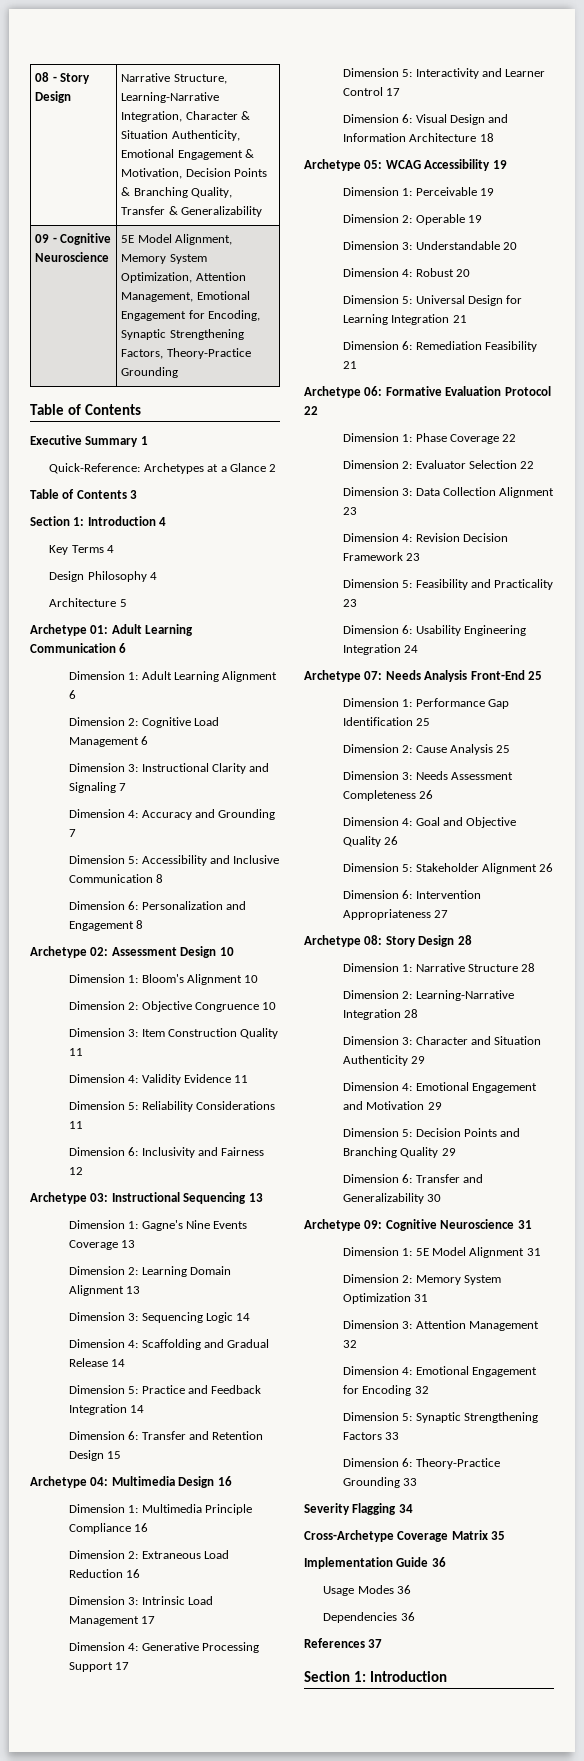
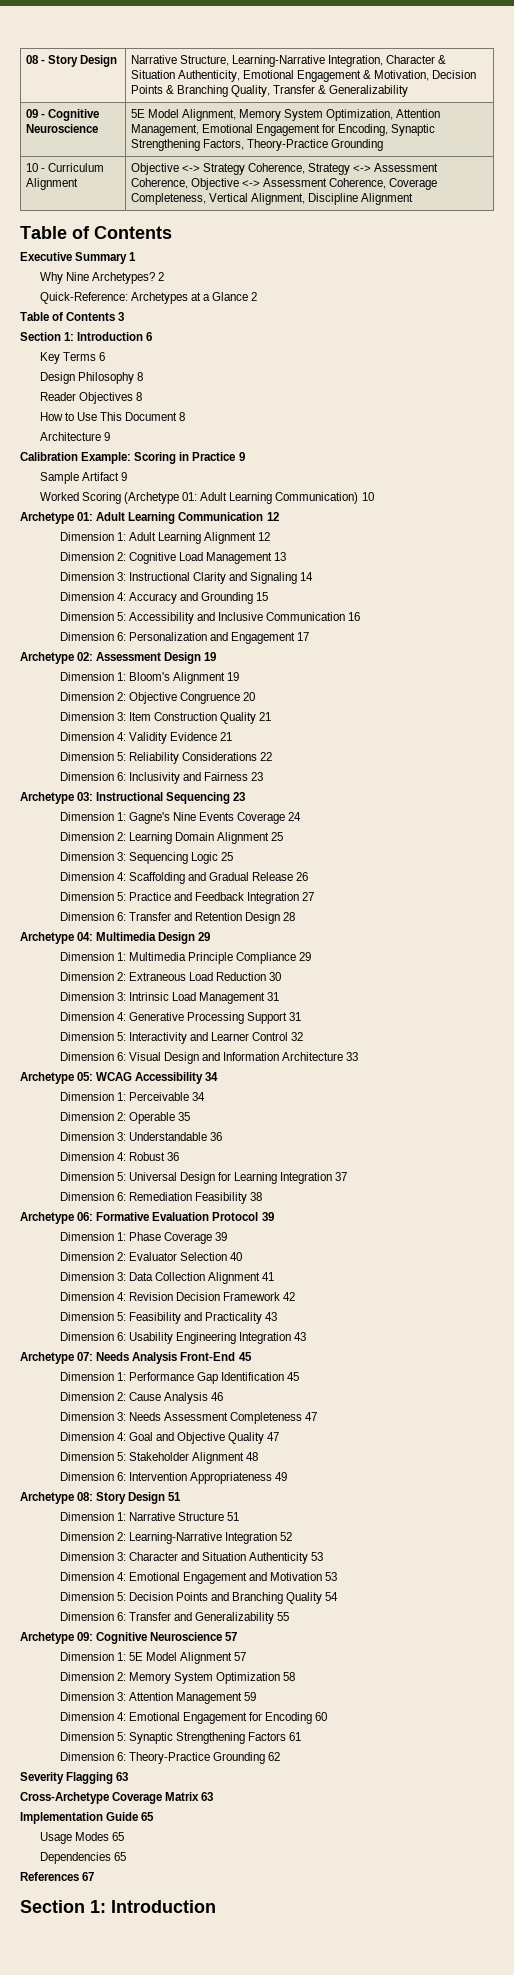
+ 10 - Curriculum Alignment | Objective <-> Strategy Coherence, Strategy <-> Assessment Coherence, Objective <-> Assessment Coherence, Coverage Completeness, Vertical Alignment, Discipline Alignment
+ Why Nine Archetypes? 2
- Section 1: Introduction 4
+ Section 1: Introduction 6
- Key Terms 4
+ Key Terms 6
- Design Philosophy 4
- Architecture 5
+ Design Philosophy 8
+ Reader Objectives 8
+ How to Use This Document 8
+ Architecture 9
+ Calibration Example: Scoring in Practice 9
+ Sample Artifact 9
+ Worked Scoring (Archetype 01: Adult Learning Communication) 10
- Archetype 01: Adult Learning Communication 6
+ Archetype 01: Adult Learning Communication 12
- Dimension 1: Adult Learning Alignment 6
+ Dimension 1: Adult Learning Alignment 12
- Dimension 2: Cognitive Load Management 6
+ Dimension 2: Cognitive Load Management 13
- Dimension 3: Instructional Clarity and Signaling 7
+ Dimension 3: Instructional Clarity and Signaling 14
- Dimension 4: Accuracy and Grounding 7
+ Dimension 4: Accuracy and Grounding 15
- Dimension 5: Accessibility and Inclusive Communication 8
+ Dimension 5: Accessibility and Inclusive Communication 16
- Dimension 6: Personalization and Engagement 8
+ Dimension 6: Personalization and Engagement 17
- Archetype 02: Assessment Design 10
+ Archetype 02: Assessment Design 19
- Dimension 1: Bloom's Alignment 10
+ Dimension 1: Bloom's Alignment 19
- Dimension 2: Objective Congruence 10
+ Dimension 2: Objective Congruence 20
- Dimension 3: Item Construction Quality 11
+ Dimension 3: Item Construction Quality 21
- Dimension 4: Validity Evidence 11
+ Dimension 4: Validity Evidence 21
- Dimension 5: Reliability Considerations 11
+ Dimension 5: Reliability Considerations 22
- Dimension 6: Inclusivity and Fairness 12
+ Dimension 6: Inclusivity and Fairness 23
- Archetype 03: Instructional Sequencing 13
+ Archetype 03: Instructional Sequencing 23
- Dimension 1: Gagne's Nine Events Coverage 13
+ Dimension 1: Gagne's Nine Events Coverage 24
- Dimension 2: Learning Domain Alignment 13
+ Dimension 2: Learning Domain Alignment 25
- Dimension 3: Sequencing Logic 14
+ Dimension 3: Sequencing Logic 25
- Dimension 4: Scaffolding and Gradual Release 14
+ Dimension 4: Scaffolding and Gradual Release 26
- Dimension 5: Practice and Feedback Integration 14
+ Dimension 5: Practice and Feedback Integration 27
- Dimension 6: Transfer and Retention Design 15
+ Dimension 6: Transfer and Retention Design 28
- Archetype 04: Multimedia Design 16
+ Archetype 04: Multimedia Design 29
- Dimension 1: Multimedia Principle Compliance 16
+ Dimension 1: Multimedia Principle Compliance 29
- Dimension 2: Extraneous Load Reduction 16
+ Dimension 2: Extraneous Load Reduction 30
- Dimension 3: Intrinsic Load Management 17
+ Dimension 3: Intrinsic Load Management 31
- Dimension 4: Generative Processing Support 17
+ Dimension 4: Generative Processing Support 31
- Dimension 5: Interactivity and Learner Control 17
+ Dimension 5: Interactivity and Learner Control 32
- Dimension 6: Visual Design and Information Architecture 18
+ Dimension 6: Visual Design and Information Architecture 33
- Archetype 05: WCAG Accessibility 19
+ Archetype 05: WCAG Accessibility 34
- Dimension 1: Perceivable 19
+ Dimension 1: Perceivable 34
- Dimension 2: Operable 19
+ Dimension 2: Operable 35
- Dimension 3: Understandable 20
+ Dimension 3: Understandable 36
- Dimension 4: Robust 20
+ Dimension 4: Robust 36
- Dimension 5: Universal Design for Learning Integration 21
+ Dimension 5: Universal Design for Learning Integration 37
- Dimension 6: Remediation Feasibility 21
+ Dimension 6: Remediation Feasibility 38
- Archetype 06: Formative Evaluation Protocol 22
+ Archetype 06: Formative Evaluation Protocol 39
- Dimension 1: Phase Coverage 22
+ Dimension 1: Phase Coverage 39
- Dimension 2: Evaluator Selection 22
+ Dimension 2: Evaluator Selection 40
- Dimension 3: Data Collection Alignment 23
+ Dimension 3: Data Collection Alignment 41
- Dimension 4: Revision Decision Framework 23
+ Dimension 4: Revision Decision Framework 42
- Dimension 5: Feasibility and Practicality 23
+ Dimension 5: Feasibility and Practicality 43
- Dimension 6: Usability Engineering Integration 24
+ Dimension 6: Usability Engineering Integration 43
- Archetype 07: Needs Analysis Front-End 25
+ Archetype 07: Needs Analysis Front-End 45
- Dimension 1: Performance Gap Identification 25
+ Dimension 1: Performance Gap Identification 45
- Dimension 2: Cause Analysis 25
+ Dimension 2: Cause Analysis 46
- Dimension 3: Needs Assessment Completeness 26
+ Dimension 3: Needs Assessment Completeness 47
- Dimension 4: Goal and Objective Quality 26
+ Dimension 4: Goal and Objective Quality 47
- Dimension 5: Stakeholder Alignment 26
+ Dimension 5: Stakeholder Alignment 48
- Dimension 6: Intervention Appropriateness 27
+ Dimension 6: Intervention Appropriateness 49
- Archetype 08: Story Design 28
+ Archetype 08: Story Design 51
- Dimension 1: Narrative Structure 28
+ Dimension 1: Narrative Structure 51
- Dimension 2: Learning-Narrative Integration 28
+ Dimension 2: Learning-Narrative Integration 52
- Dimension 3: Character and Situation Authenticity 29
+ Dimension 3: Character and Situation Authenticity 53
- Dimension 4: Emotional Engagement and Motivation 29
+ Dimension 4: Emotional Engagement and Motivation 53
- Dimension 5: Decision Points and Branching Quality 29
+ Dimension 5: Decision Points and Branching Quality 54
- Dimension 6: Transfer and Generalizability 30
+ Dimension 6: Transfer and Generalizability 55
- Archetype 09: Cognitive Neuroscience 31
+ Archetype 09: Cognitive Neuroscience 57
- Dimension 1: 5E Model Alignment 31
+ Dimension 1: 5E Model Alignment 57
- Dimension 2: Memory System Optimization 31
+ Dimension 2: Memory System Optimization 58
- Dimension 3: Attention Management 32
+ Dimension 3: Attention Management 59
- Dimension 4: Emotional Engagement for Encoding 32
+ Dimension 4: Emotional Engagement for Encoding 60
- Dimension 5: Synaptic Strengthening Factors 33
+ Dimension 5: Synaptic Strengthening Factors 61
- Dimension 6: Theory-Practice Grounding 33
+ Dimension 6: Theory-Practice Grounding 62
- Severity Flagging 34
+ Severity Flagging 63
- Cross-Archetype Coverage Matrix 35
+ Cross-Archetype Coverage Matrix 63
- Implementation Guide 36
+ Implementation Guide 65
- Usage Modes 36
+ Usage Modes 65
- Dependencies 36
+ Dependencies 65
- References 37
+ References 67

